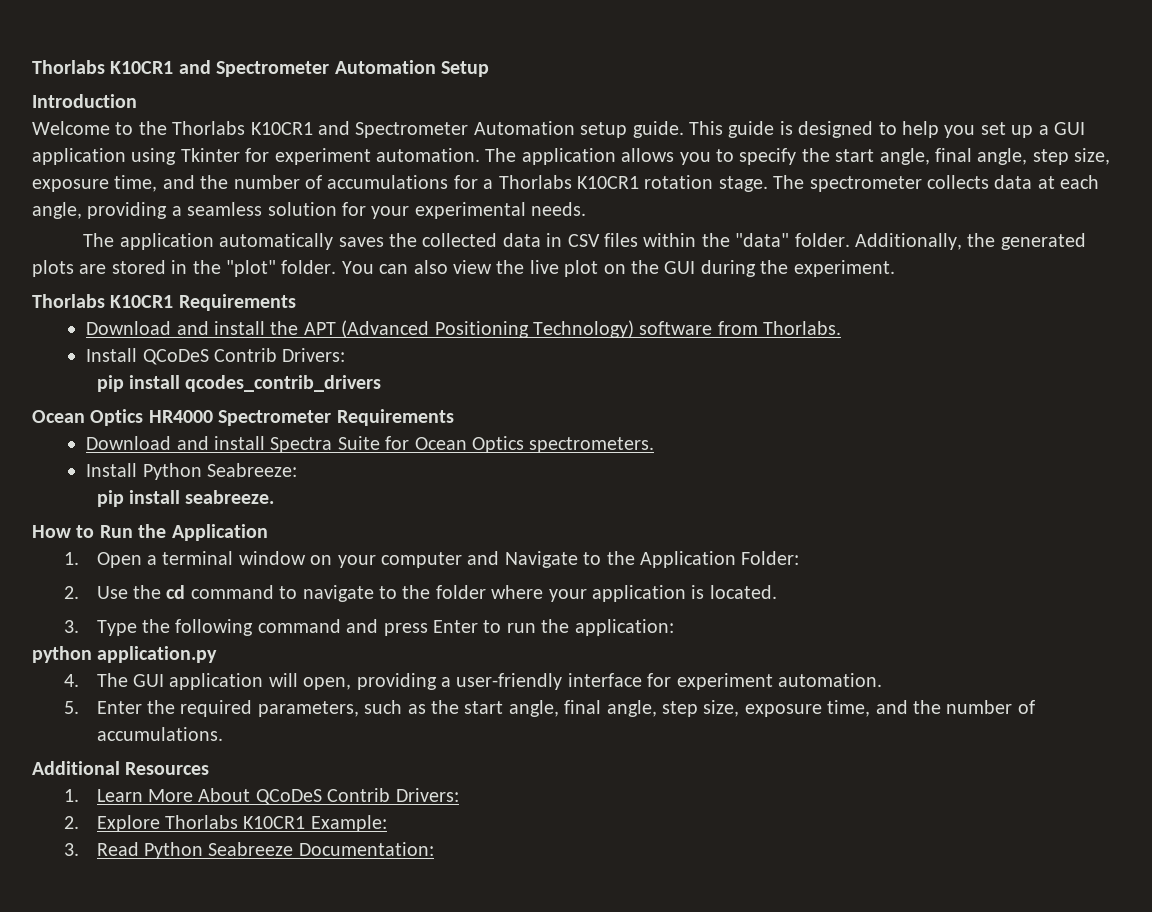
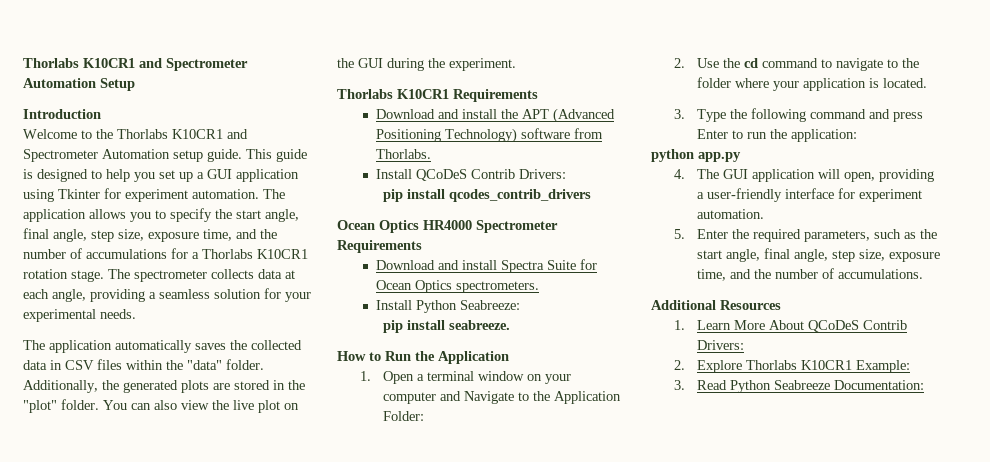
- python application.py
+ python app.py

